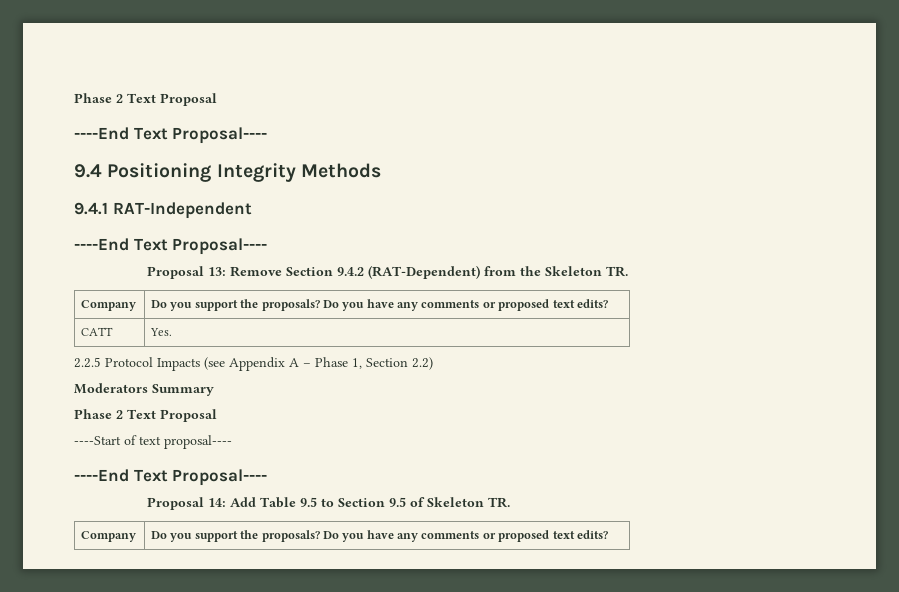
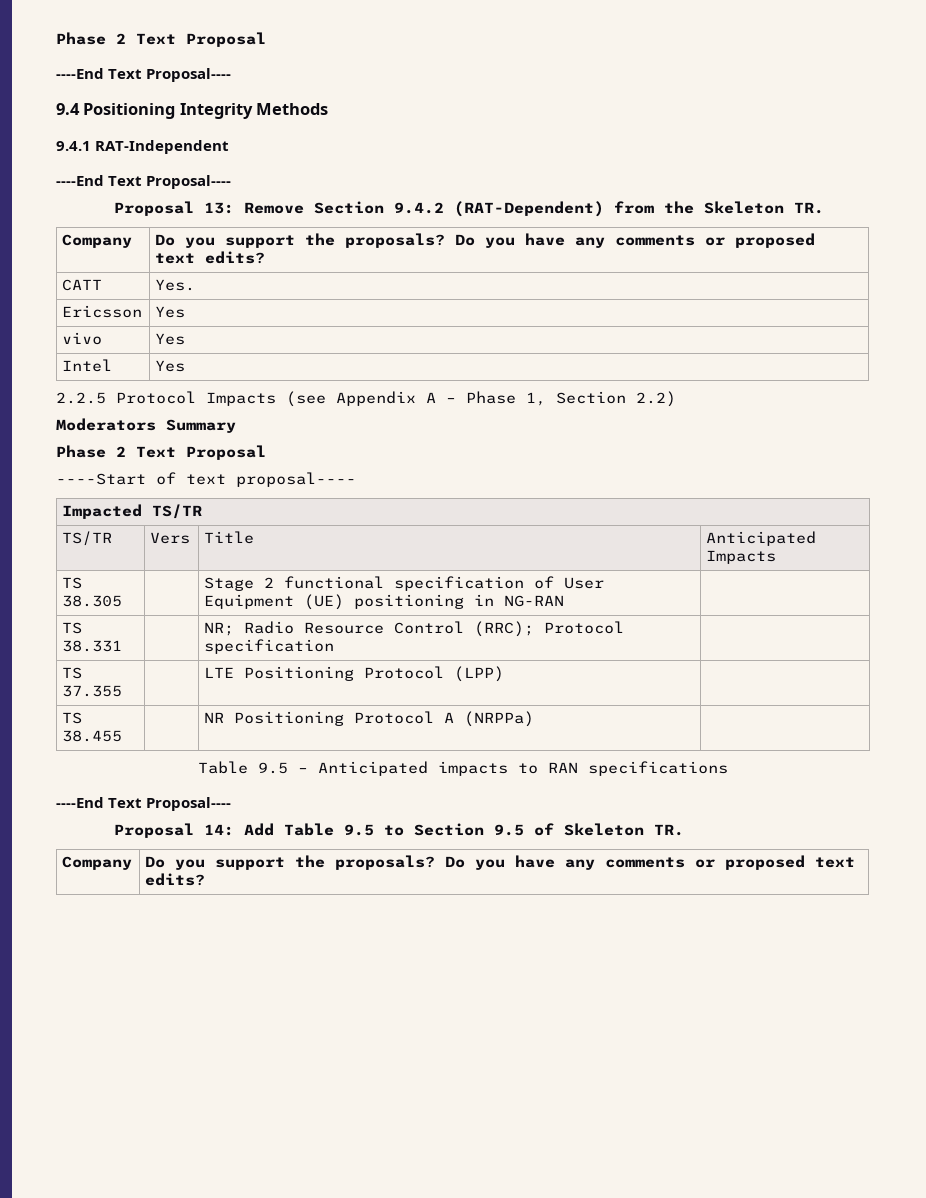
+ Ericsson | Yes
+ vivo | Yes
+ Intel | Yes
+ Impacted TS/TR
+ TS/TR | Vers | Title | Anticipated Impacts
+ TS 38.305 | | Stage 2 functional specification of User Equipment (UE) positioning in NG-RAN |
+ TS 38.331 | | NR; Radio Resource Control (RRC); Protocol specification |
+ TS 37.355 | | LTE Positioning Protocol (LPP) |
+ TS 38.455 | | NR Positioning Protocol A (NRPPa) |
+ Table 9.5 – Anticipated impacts to RAN specifications

